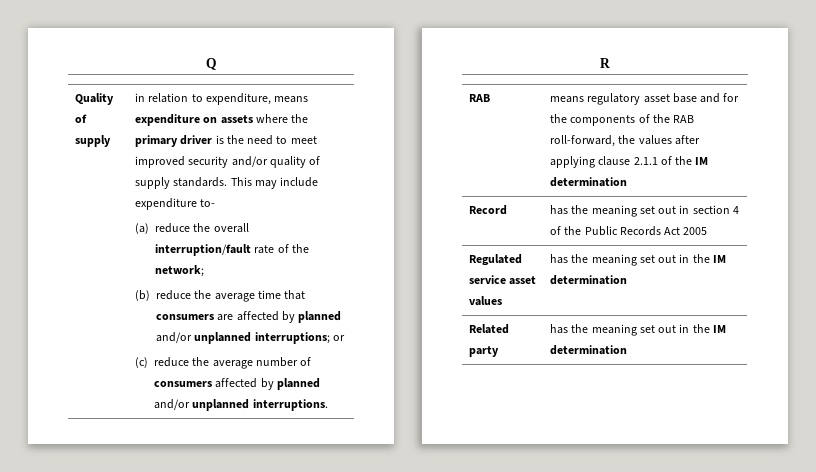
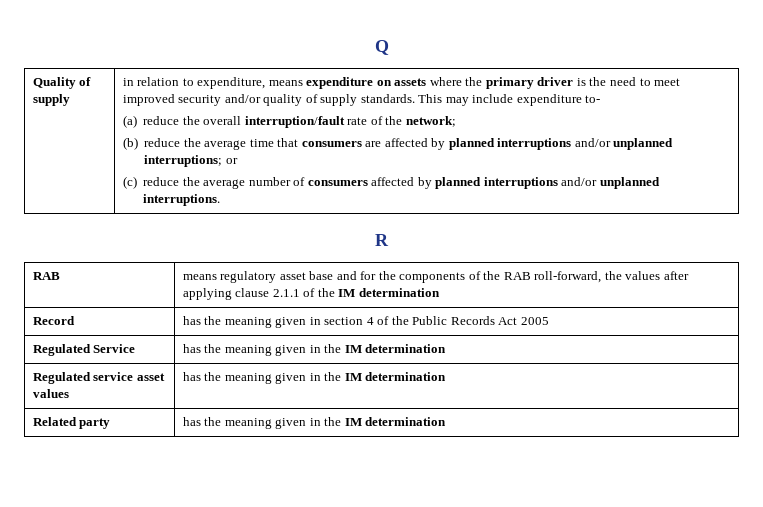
- (b) reduce the average time that consumers are affected by planned and/or unplanned interruptions; or
+ (b) reduce the average time that consumers are affected by planned interruptions and/or unplanned interruptions; or
- (c) reduce the average number of consumers affected by planned and/or unplanned interruptions.
+ (c) reduce the average number of consumers affected by planned interruptions and/or unplanned interruptions.
- Record | has the meaning set out in section 4 of the Public Records Act 2005
+ Record | has the meaning given in section 4 of the Public Records Act 2005
+ Regulated Service | has the meaning given in the IM determination
- Regulated service asset values | has the meaning set out in the IM determination
+ Regulated service asset values | has the meaning given in the IM determination
- Related party | has the meaning set out in the IM determination
+ Related party | has the meaning given in the IM determination

